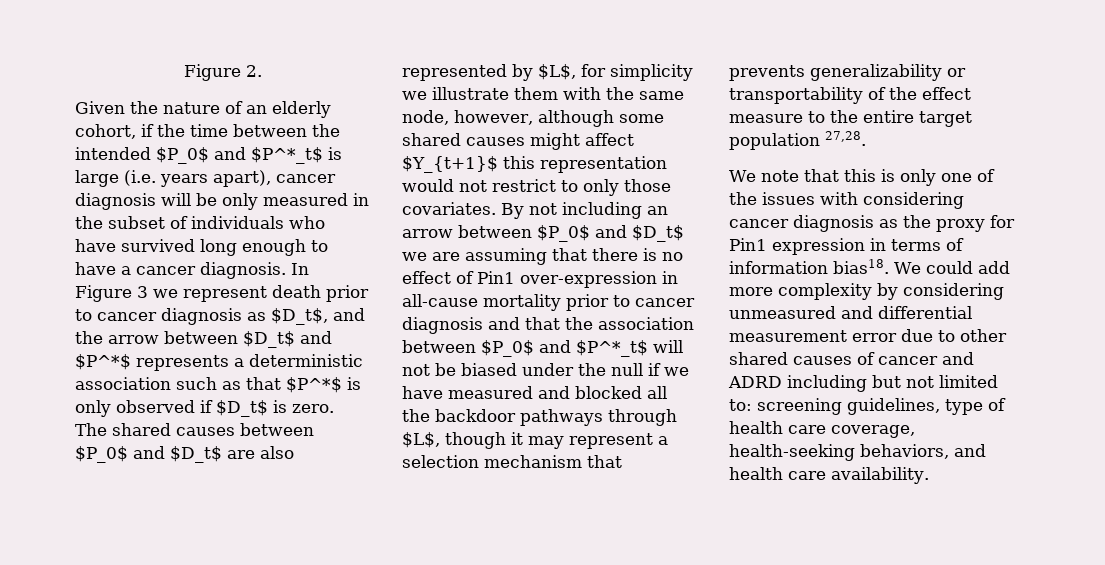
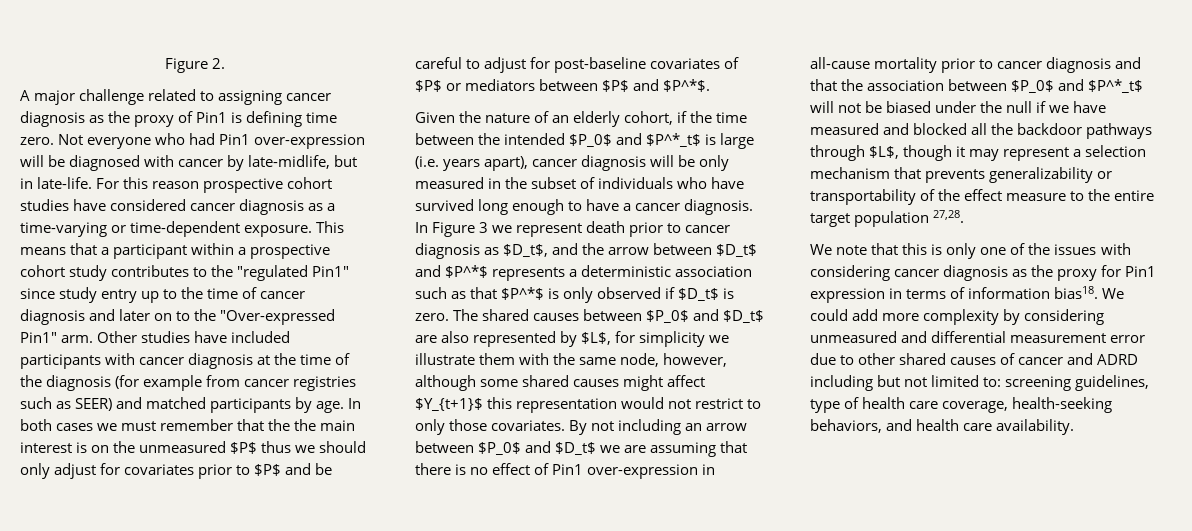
+ A major challenge related to assigning cancer diagnosis as the proxy of Pin1 is defining time zero. Not everyone who had Pin1 over-expression will be diagnosed with cancer by late-midlife, but in late-life. For this reason prospective cohort studies have considered cancer diagnosis as a time-varying or time-dependent exposure. This means that a participant within a prospective cohort study contributes to the "regulated Pin1" since study entry up to the time of cancer diagnosis and later on to the "Over-expressed Pin1" arm. Other studies have included participants with cancer diagnosis at the time of the diagnosis (for example from cancer registries such as SEER) and matched participants by age. In both cases we must remember that the the main interest is on the unmeasured $P$ thus we should only adjust for covariates prior to $P$ and be careful to adjust for post-baseline covariates of $P$ or mediators between $P$ and $P^*$.

